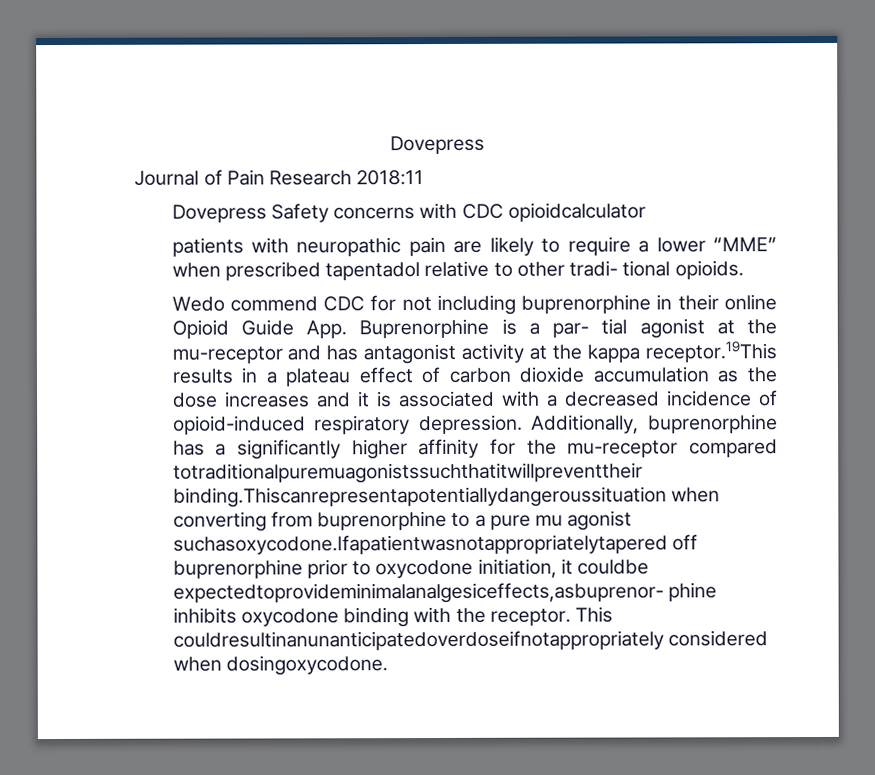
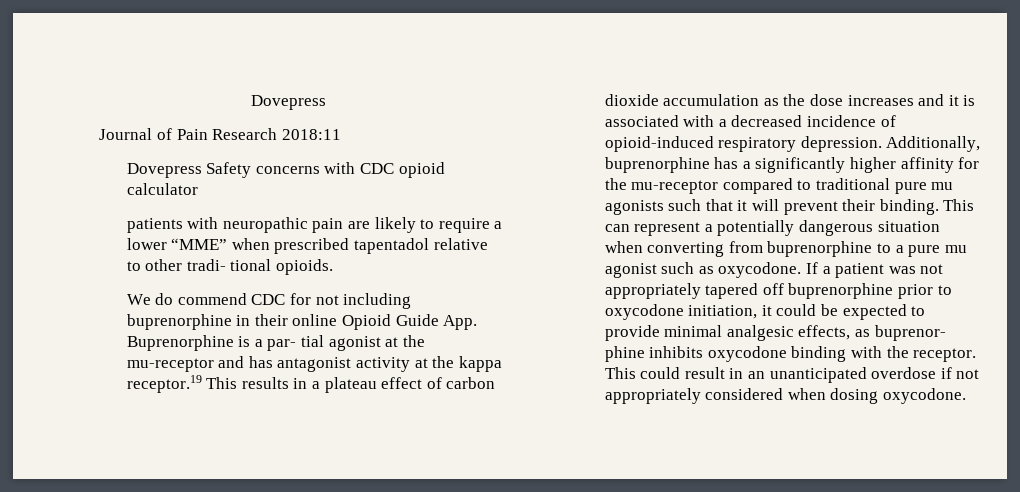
- Dovepress Safety concerns with CDC opioidcalculator
+ Dovepress Safety concerns with CDC opioid calculator
- Wedo commend CDC for not including buprenorphine in their online Opioid Guide App. Buprenorphine is a par- tial agonist at the mu-receptor and has antagonist activity at the kappa receptor.19This results in a plateau effect of carbon dioxide accumulation as the dose increases and it is associated with a decreased incidence of opioid-induced respiratory depression.
+ We do commend CDC for not including buprenorphine in their online Opioid Guide App. Buprenorphine is a par- tial agonist at the mu-receptor and has antagonist activity at the kappa receptor.19 This results in a plateau effect of carbon dioxide accumulation as the dose increases and it is associated with a decreased incidence of opioid-induced respiratory depression.
- Additionally, buprenorphine has a significantly higher affinity for the mu-receptor compared totraditionalpuremuagonistssuchthatitwillpreventtheir binding.Thiscanrepresentapotentiallydangeroussituation when converting from buprenorphine to a pure mu agonist suchasoxycodone.Ifapatientwasnotappropriatelytapered off buprenorphine prior to oxycodone initiation, it couldbe expectedtoprovideminimalanalgesiceffects,asbuprenor- phine inhibits oxycodone binding with the receptor.
+ Additionally, buprenorphine has a significantly higher affinity for the mu-receptor compared to traditional pure mu agonists such that it will prevent their binding. This can represent a potentially dangerous situation when converting from buprenorphine to a pure mu agonist such as oxycodone. If a patient was not appropriately tapered off buprenorphine prior to oxycodone initiation, it could be expected to provide minimal analgesic effects, as buprenor- phine inhibits oxycodone binding with the receptor.
- This couldresultinanunanticipatedoverdoseifnotappropriately considered when dosingoxycodone.
+ This could result in an unanticipated overdose if not appropriately considered when dosing oxycodone.

